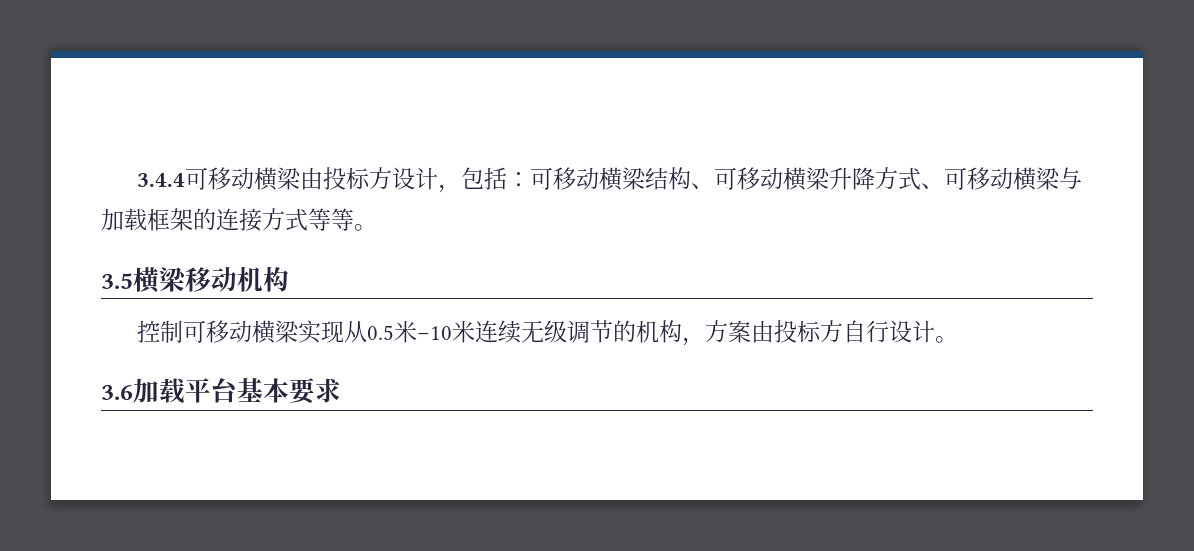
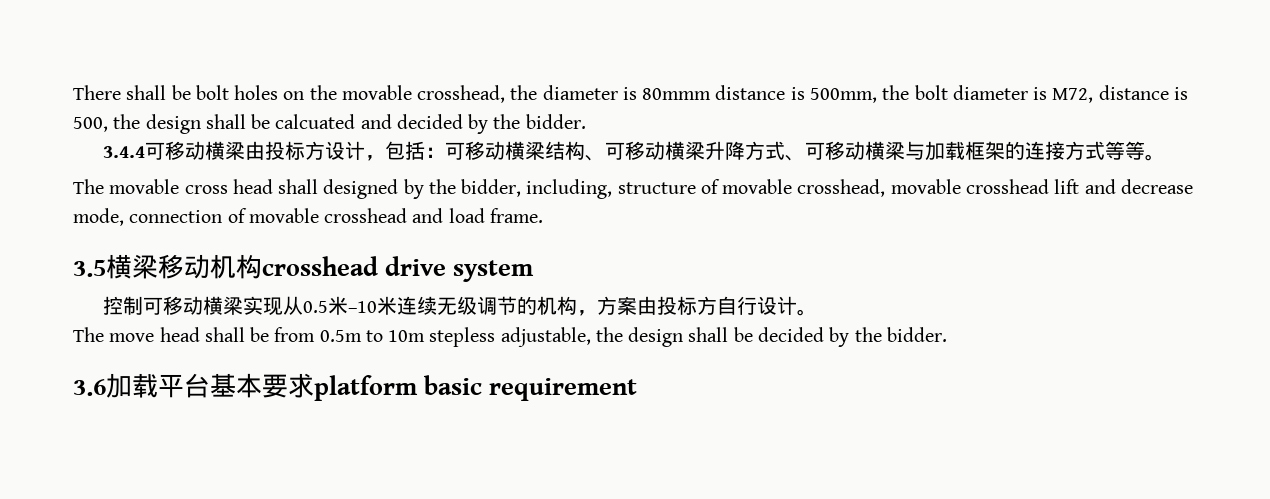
+ There shall be bolt holes on the movable crosshead, the diameter is 80mmm distance is 500mm, the bolt diameter is M72, distance is 500, the design shall be calcuated and decided by the bidder.
+ The movable cross head shall designed by the bidder, including, structure of movable crosshead, movable crosshead lift and decrease mode, connection of movable crosshead and load frame.
- 3.5横梁移动机构
+ 3.5横梁移动机构crosshead drive system
+ The move head shall be from 0.5m to 10m stepless adjustable, the design shall be decided by the bidder.
- 3.6加载平台基本要求
+ 3.6加载平台基本要求platform basic requirement

